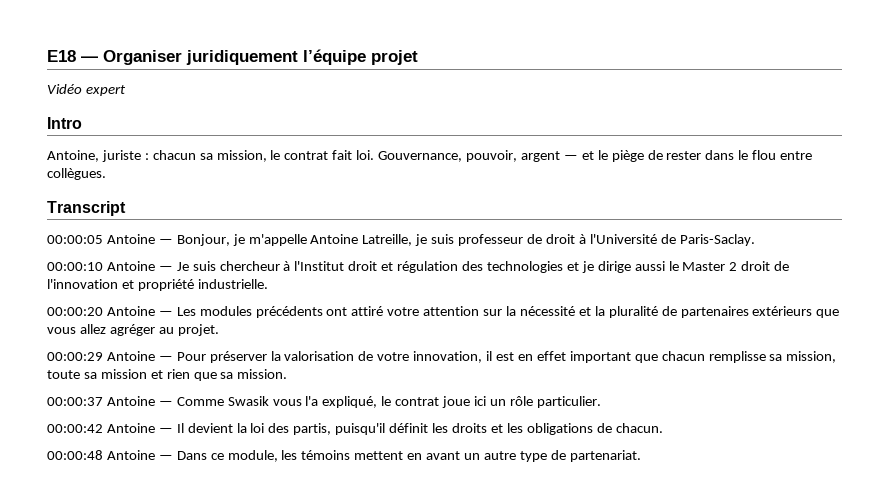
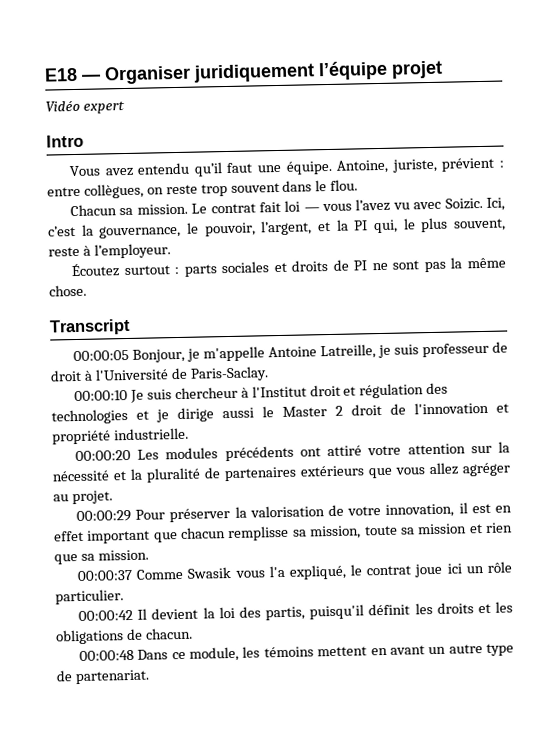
- Antoine, juriste : chacun sa mission, le contrat fait loi. Gouvernance, pouvoir, argent — et le piège de rester dans le flou entre collègues.
+ Vous avez entendu qu’il faut une équipe. Antoine, juriste, prévient : entre collègues, on reste trop souvent dans le flou.
+ Chacun sa mission. Le contrat fait loi — vous l’avez vu avec Soizic. Ici, c’est la gouvernance, le pouvoir, l’argent, et la PI qui, le plus souvent, reste à l’employeur.
+ Écoutez surtout : parts sociales et droits de PI ne sont pas la même chose.
- 00:00:05 Antoine — Bonjour, je m'appelle Antoine Latreille, je suis professeur de droit à l'Université de Paris-Saclay.
+ 00:00:05 Bonjour, je m'appelle Antoine Latreille, je suis professeur de droit à l'Université de Paris-Saclay.
- 00:00:10 Antoine — Je suis chercheur à l'Institut droit et régulation des technologies et je dirige aussi le Master 2 droit de l'innovation et propriété industrielle.
+ 00:00:10 Je suis chercheur à l'Institut droit et régulation des technologies et je dirige aussi le Master 2 droit de l'innovation et propriété industrielle.
- 00:00:20 Antoine — Les modules précédents ont attiré votre attention sur la nécessité et la pluralité de partenaires extérieurs que vous allez agréger au projet.
+ 00:00:20 Les modules précédents ont attiré votre attention sur la nécessité et la pluralité de partenaires extérieurs que vous allez agréger au projet.
- 00:00:29 Antoine — Pour préserver la valorisation de votre innovation, il est en effet important que chacun remplisse sa mission, toute sa mission et rien que sa mission.
+ 00:00:29 Pour préserver la valorisation de votre innovation, il est en effet important que chacun remplisse sa mission, toute sa mission et rien que sa mission.
- 00:00:37 Antoine — Comme Swasik vous l'a expliqué, le contrat joue ici un rôle particulier.
+ 00:00:37 Comme Swasik vous l'a expliqué, le contrat joue ici un rôle particulier.
- 00:00:42 Antoine — Il devient la loi des partis, puisqu'il définit les droits et les obligations de chacun.
+ 00:00:42 Il devient la loi des partis, puisqu'il définit les droits et les obligations de chacun.
- 00:00:48 Antoine — Dans ce module, les témoins mettent en avant un autre type de partenariat.
+ 00:00:48 Dans ce module, les témoins mettent en avant un autre type de partenariat.

